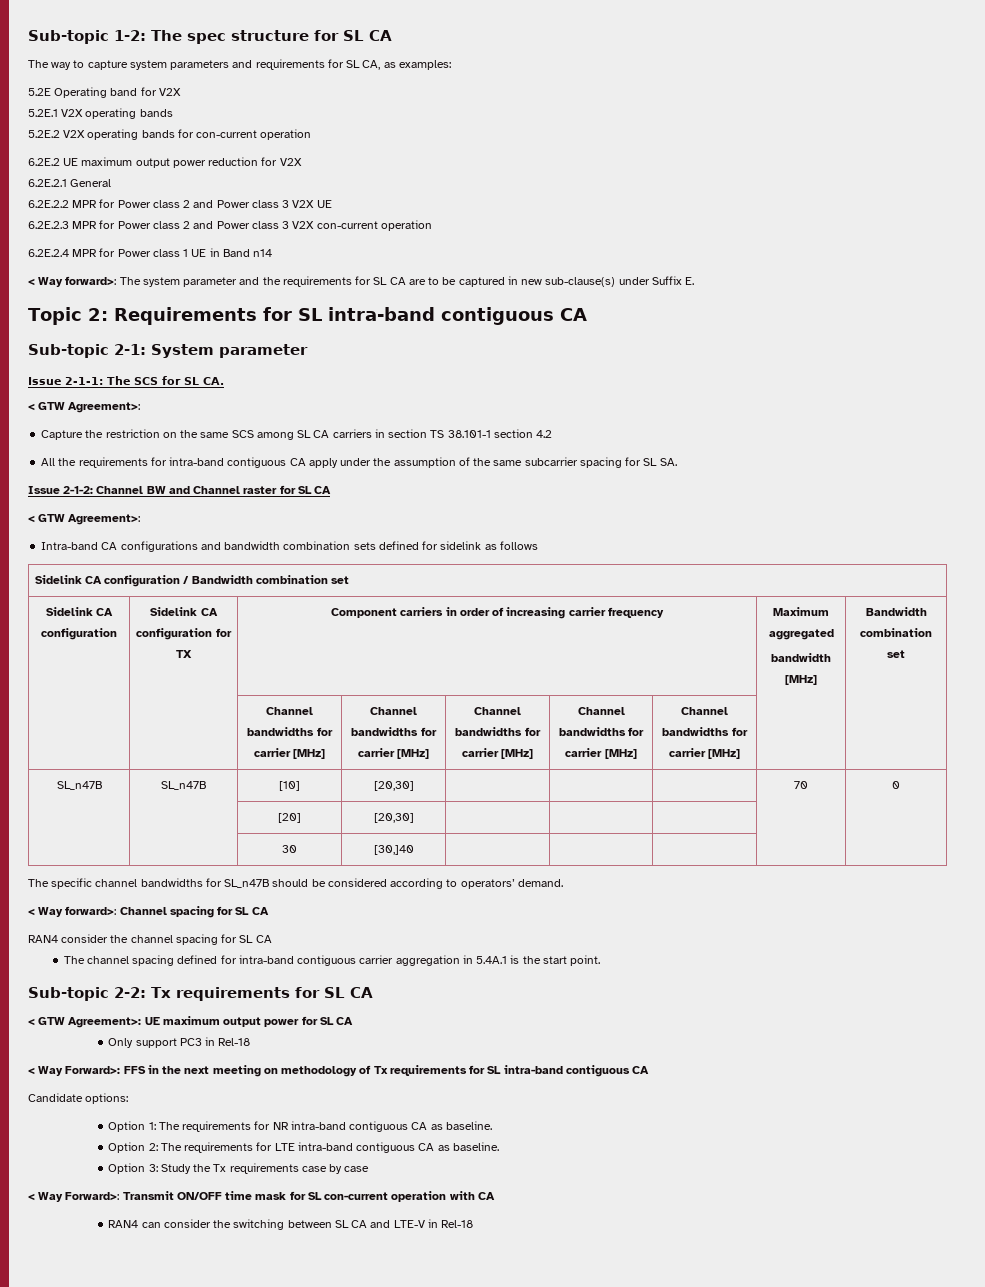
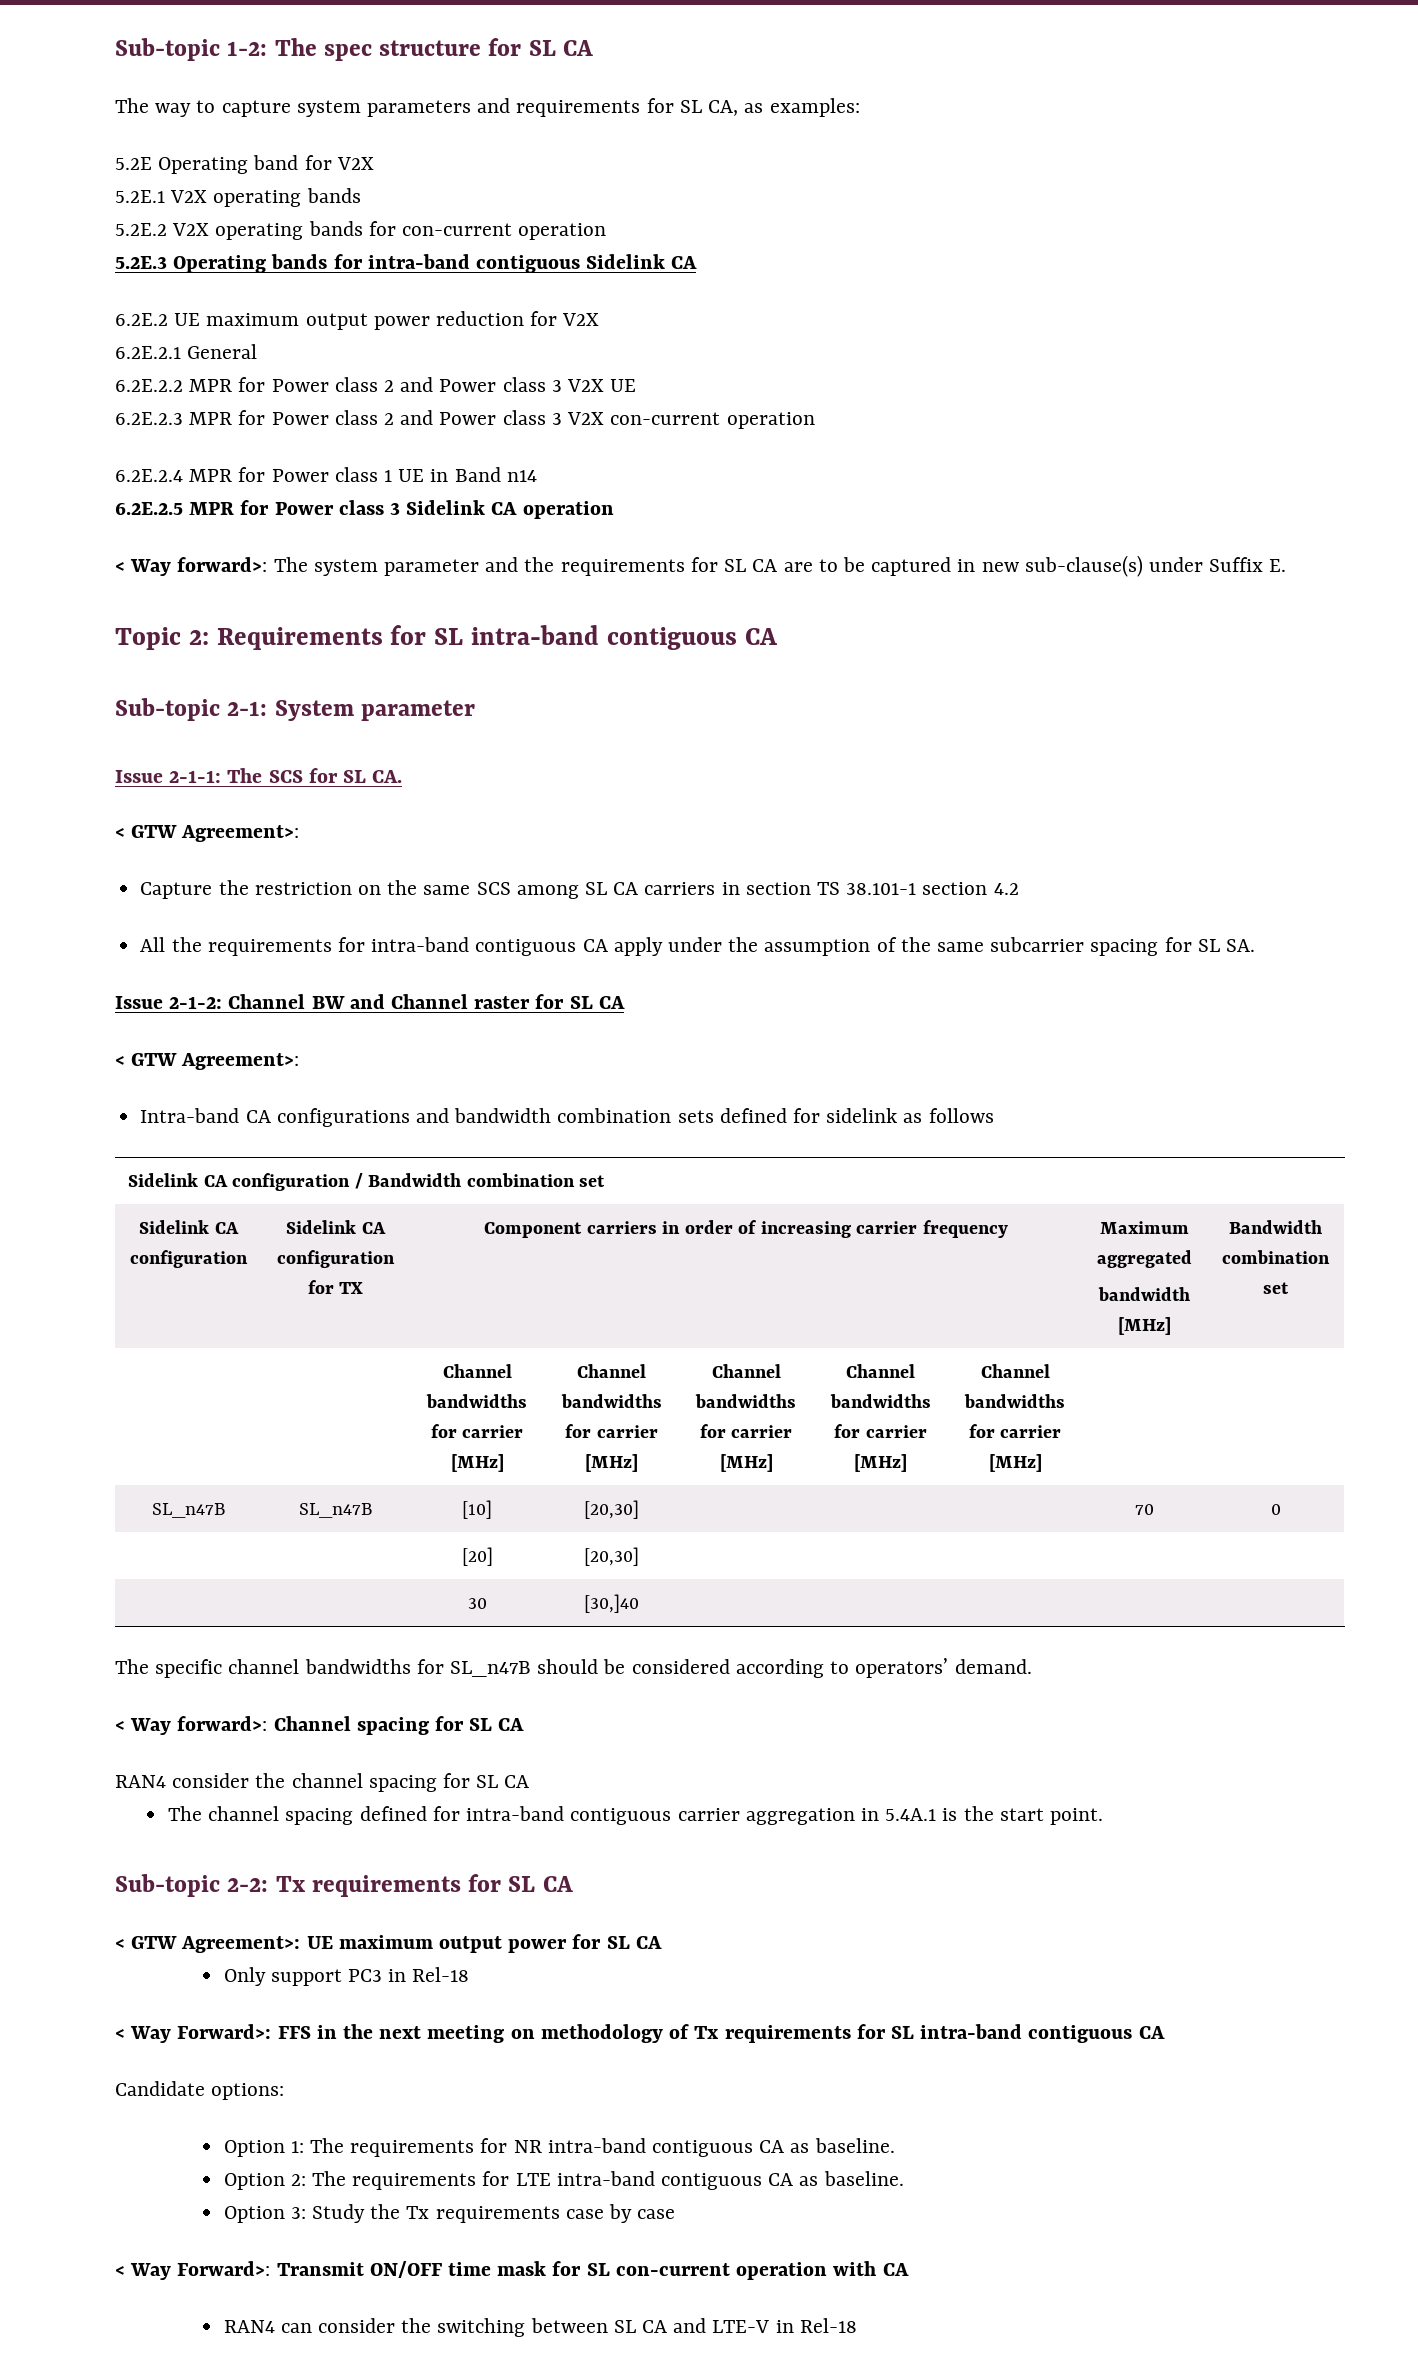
+ 5.2E.3 Operating bands for intra-band contiguous Sidelink CA
+ 6.2E.2.5 MPR for Power class 3 Sidelink CA operation

